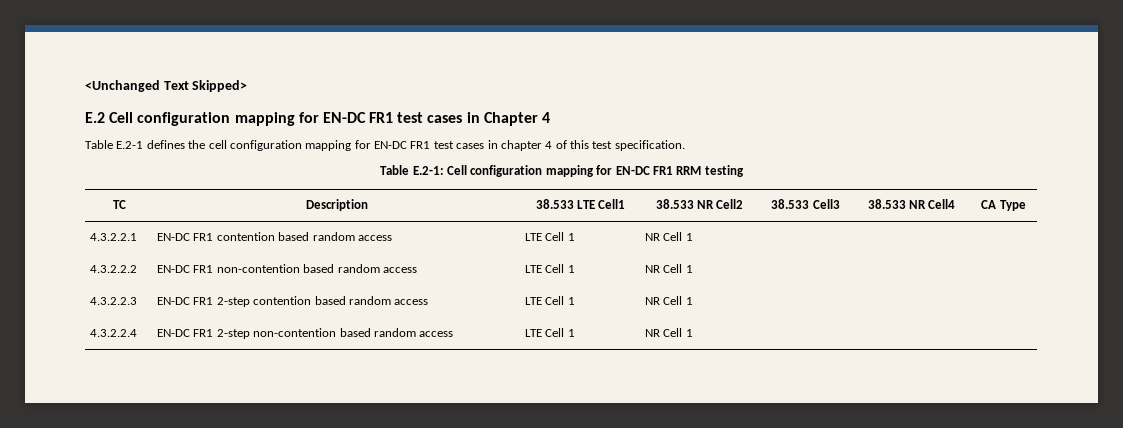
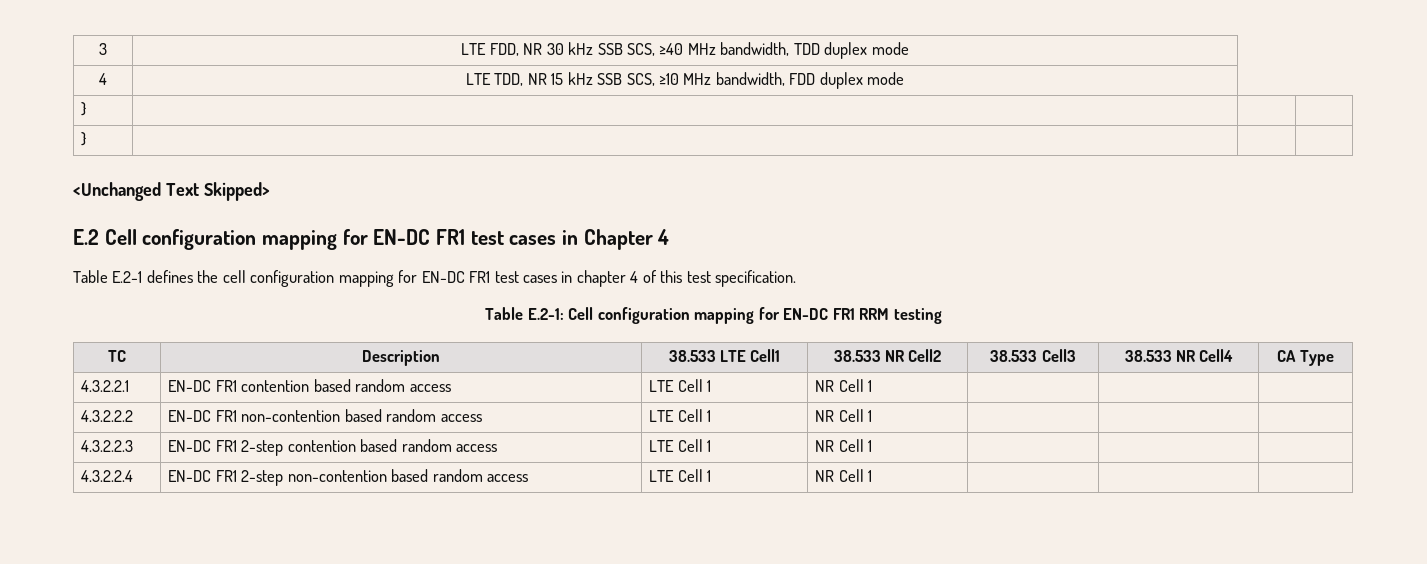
+ 3 | LTE FDD, NR 30 kHz SSB SCS, ≥40 MHz bandwidth, TDD duplex mode
+ 4 | LTE TDD, NR 15 kHz SSB SCS, ≥10 MHz bandwidth, FDD duplex mode
+ } | | |
+ } | | |

